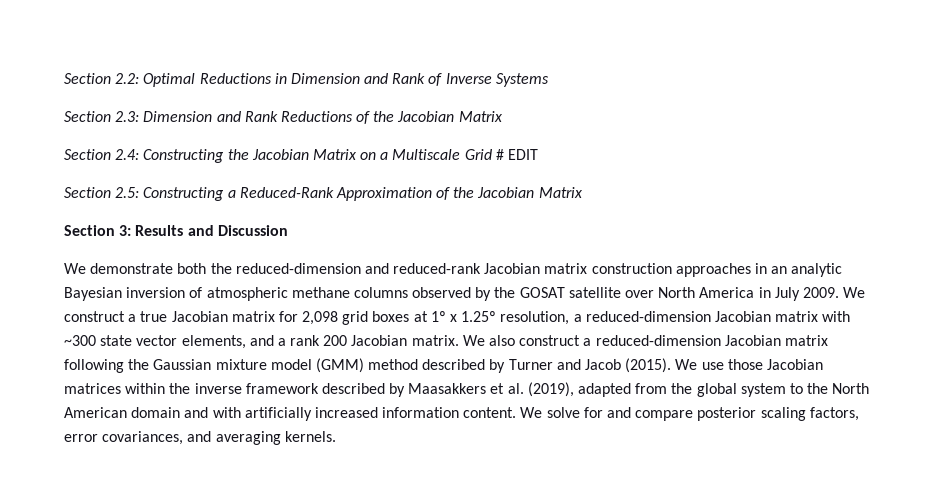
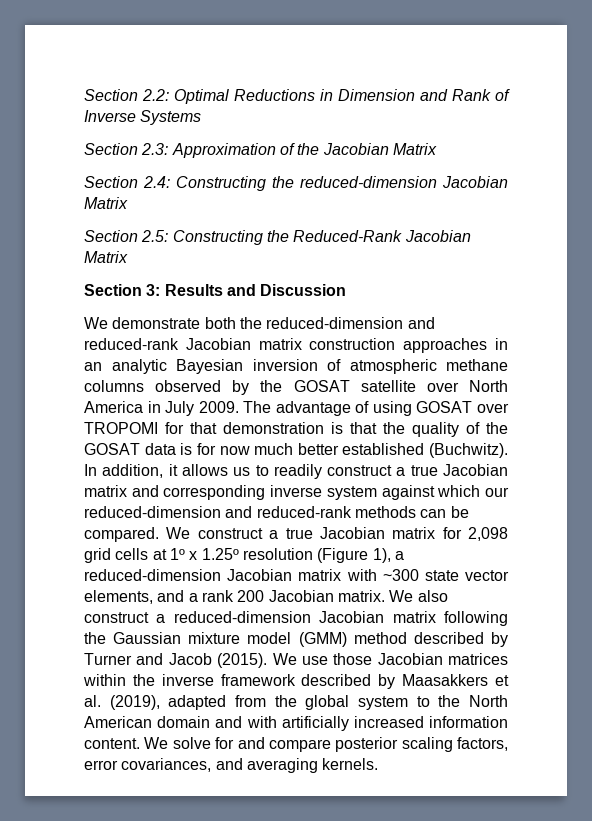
- Section 2.3: Dimension and Rank Reductions of the Jacobian Matrix
+ Section 2.3: Approximation of the Jacobian Matrix
- Section 2.4: Constructing the Jacobian Matrix on a Multiscale Grid # EDIT
- Section 2.5: Constructing a Reduced-Rank Approximation of the Jacobian Matrix
+ Section 2.4: Constructing the reduced-dimension Jacobian Matrix
+ Section 2.5: Constructing the Reduced-Rank Jacobian Matrix
+ The advantage of using GOSAT over TROPOMI for that demonstration is that the quality of the GOSAT data is for now much better established (Buchwitz). In addition, it allows us to readily construct a true Jacobian matrix and corresponding inverse system against which our reduced-dimension and reduced-rank methods can be compared.
- We construct a true Jacobian matrix for 2,098 grid boxes at 1º x 1.25º resolution, a reduced-dimension Jacobian matrix with ~300 state vector elements, and a rank 200 Jacobian matrix.
+ We construct a true Jacobian matrix for 2,098 grid cells at 1º x 1.25º resolution (Figure 1), a reduced-dimension Jacobian matrix with ~300 state vector elements, and a rank 200 Jacobian matrix.

